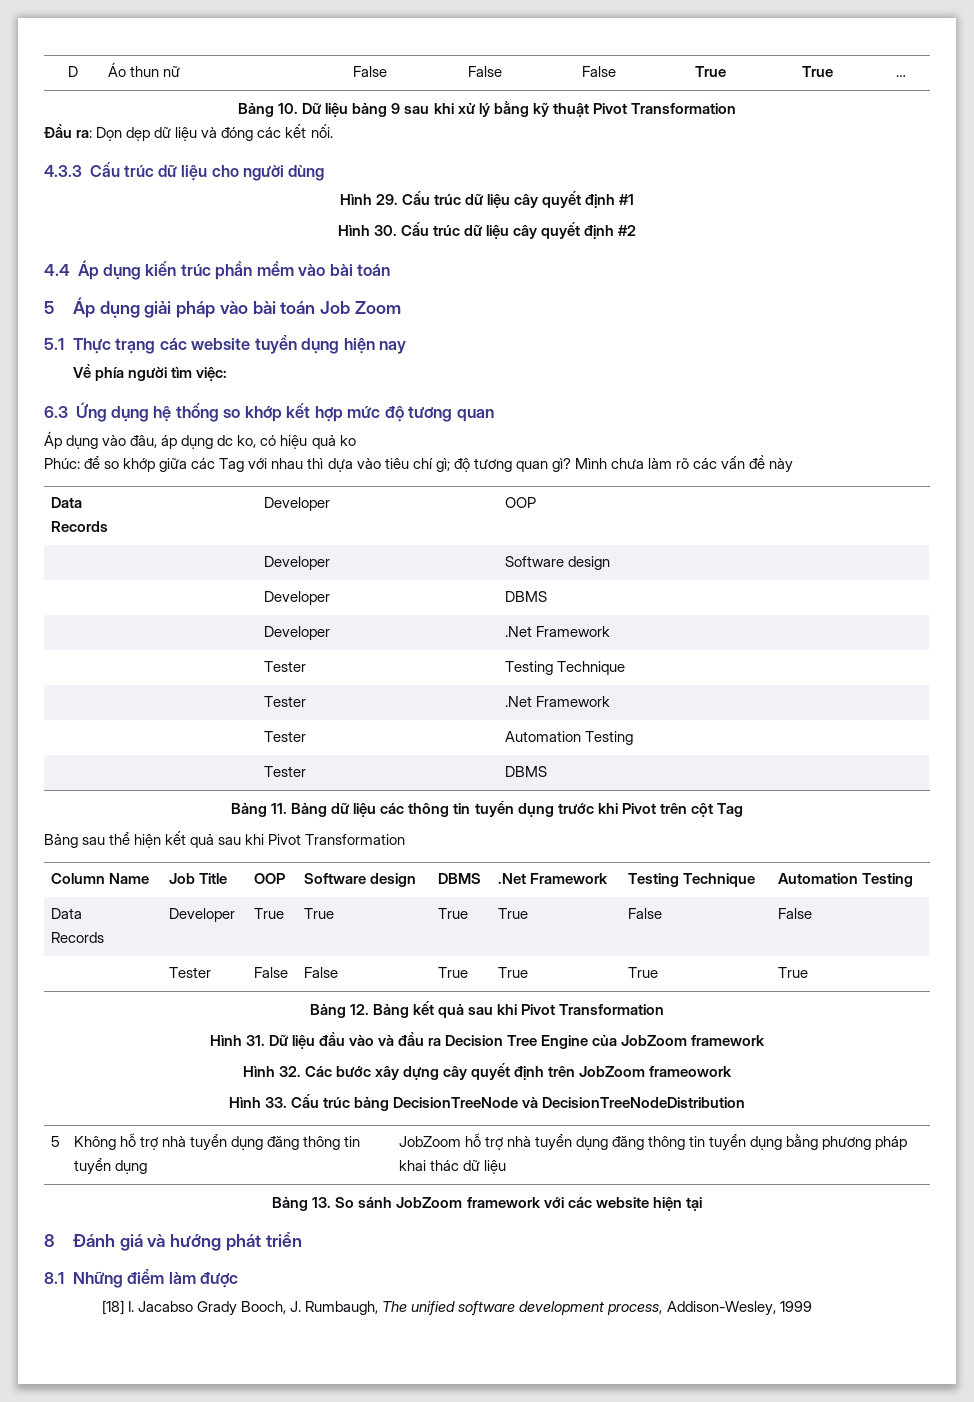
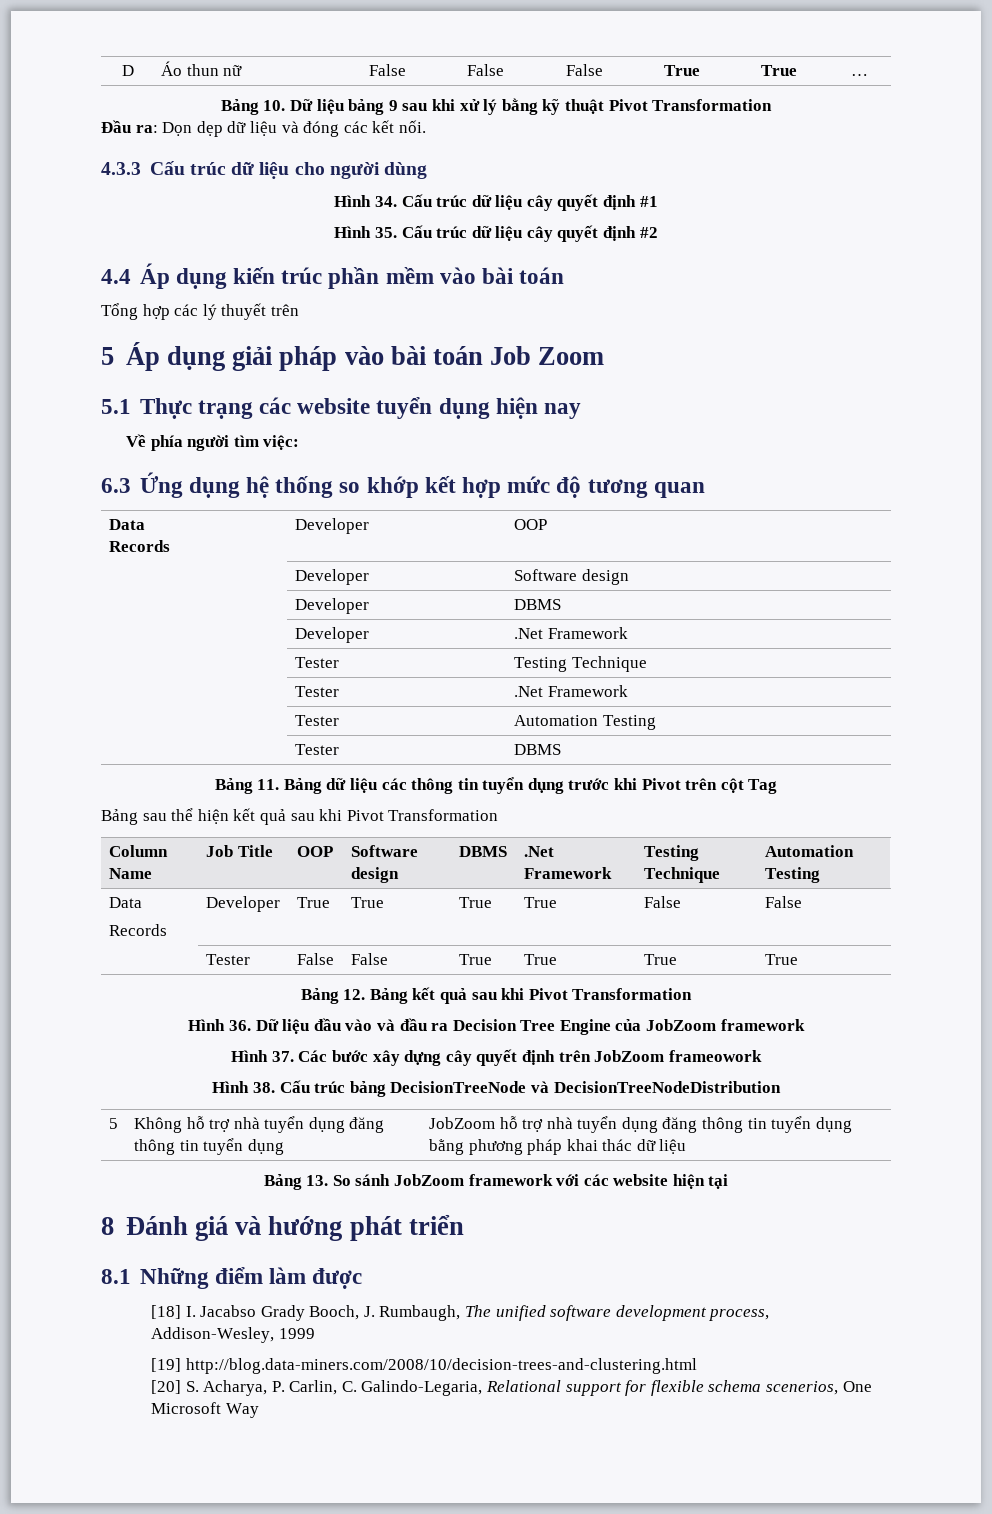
- Hình 29. Cấu trúc dữ liệu cây quyết định #1
+ Hình 34. Cấu trúc dữ liệu cây quyết định #1
- Hình 30. Cấu trúc dữ liệu cây quyết định #2
+ Hình 35. Cấu trúc dữ liệu cây quyết định #2
+ Tổng hợp các lý thuyết trên
- Áp dụng vào đâu, áp dụng dc ko, có hiệu quả ko
- Phúc: để so khớp giữa các Tag với nhau thì dựa vào tiêu chí gì; độ tương quan gì? Mình chưa làm rõ các vấn đề này
- Hình 31. Dữ liệu đầu vào và đầu ra Decision Tree Engine của JobZoom framework
+ Hình 36. Dữ liệu đầu vào và đầu ra Decision Tree Engine của JobZoom framework
- Hình 32. Các bước xây dựng cây quyết định trên JobZoom frameowork
+ Hình 37. Các bước xây dựng cây quyết định trên JobZoom frameowork
- Hình 33. Cấu trúc bảng DecisionTreeNode và DecisionTreeNodeDistribution
+ Hình 38. Cấu trúc bảng DecisionTreeNode và DecisionTreeNodeDistribution
+ [19] http://blog.data-miners.com/2008/10/decision-trees-and-clustering.html
+ [20] S. Acharya, P. Carlin, C. Galindo-Legaria, Relational support for flexible schema scenerios, One Microsoft Way

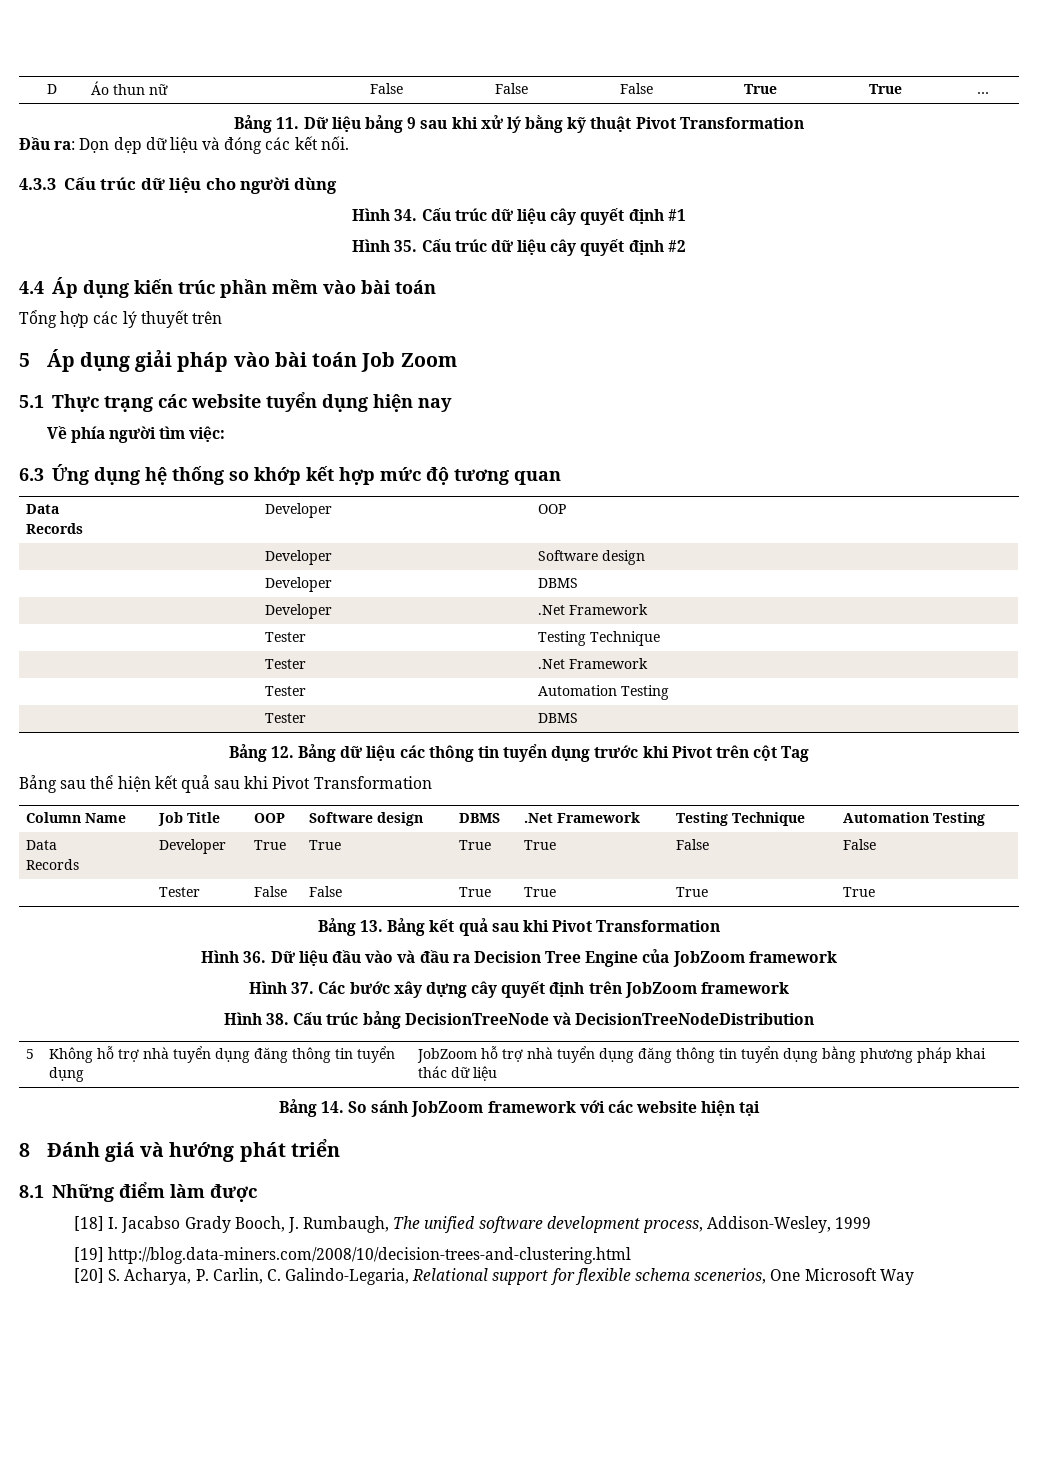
- Bảng 10. Dữ liệu bảng 9 sau khi xử lý bằng kỹ thuật Pivot Transformation
+ Bảng 11. Dữ liệu bảng 9 sau khi xử lý bằng kỹ thuật Pivot Transformation
- Bảng 11. Bảng dữ liệu các thông tin tuyển dụng trước khi Pivot trên cột Tag
+ Bảng 12. Bảng dữ liệu các thông tin tuyển dụng trước khi Pivot trên cột Tag
- Bảng 12. Bảng kết quả sau khi Pivot Transformation
+ Bảng 13. Bảng kết quả sau khi Pivot Transformation
- Hình 37. Các bước xây dựng cây quyết định trên JobZoom frameowork
+ Hình 37. Các bước xây dựng cây quyết định trên JobZoom framework
- Bảng 13. So sánh JobZoom framework với các website hiện tại
+ Bảng 14. So sánh JobZoom framework với các website hiện tại

